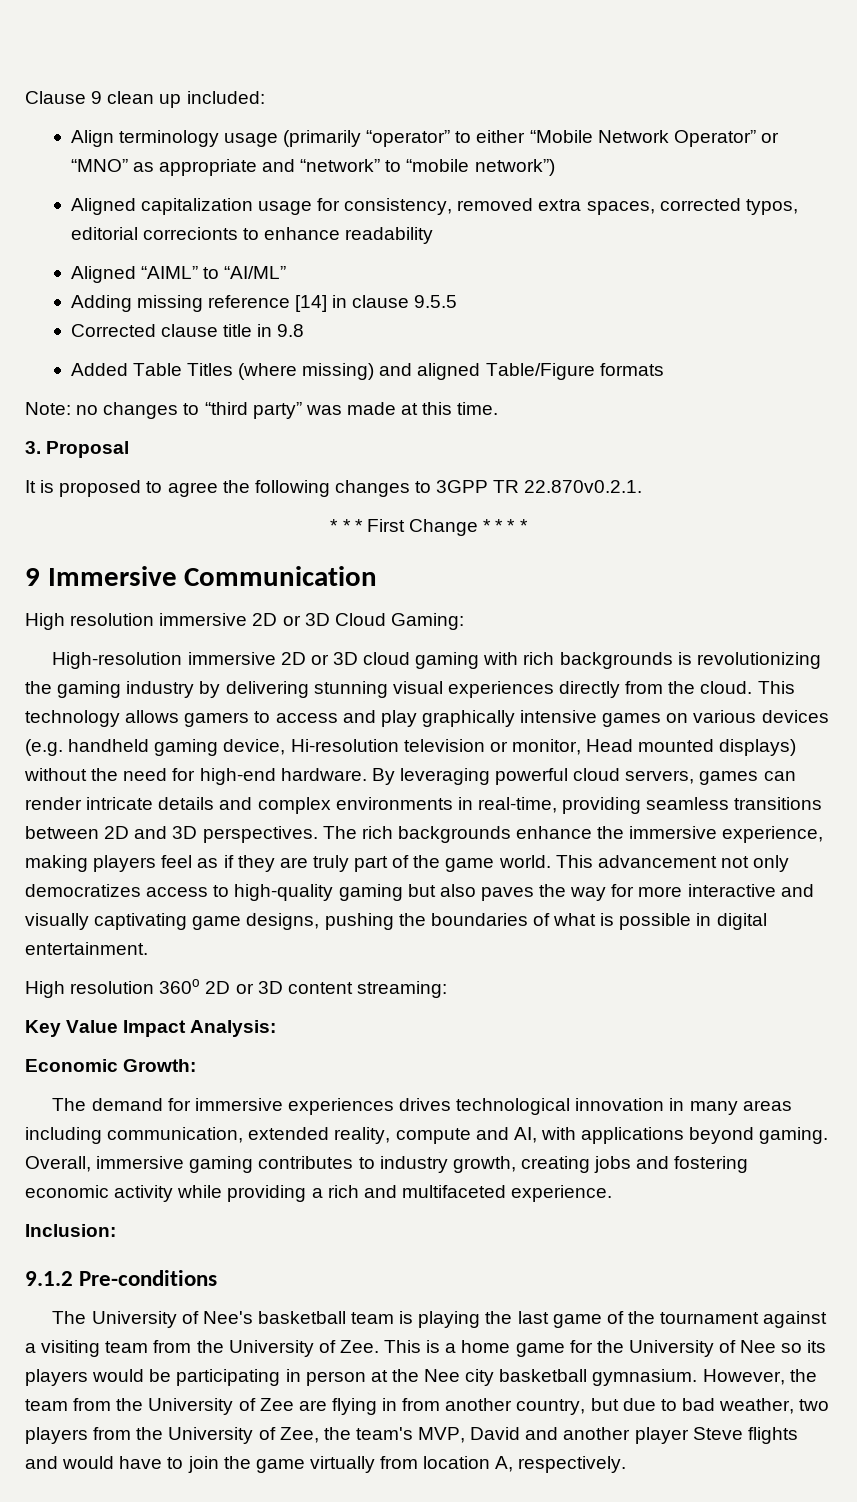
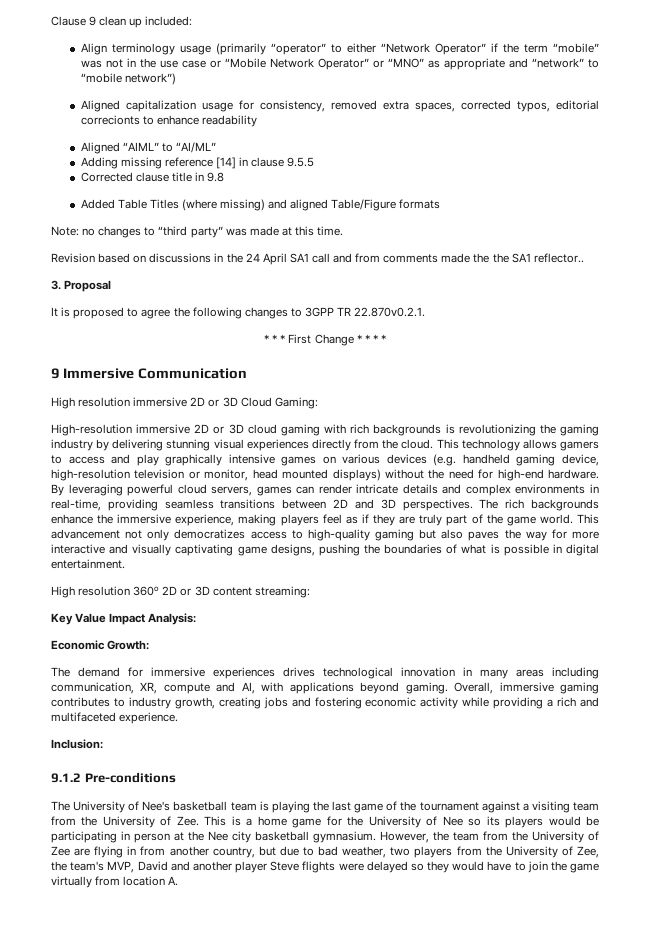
- Align terminology usage (primarily “operator” to either “Mobile Network Operator” or “MNO” as appropriate and “network” to “mobile network”)
+ Align terminology usage (primarily “operator” to either “Network Operator” if the term “mobile” was not in the use case or “Mobile Network Operator” or “MNO” as appropriate and “network” to “mobile network”)
+ Revision based on discussions in the 24 April SA1 call and from comments made the the SA1 reflector..
- This technology allows gamers to access and play graphically intensive games on various devices (e.g. handheld gaming device, Hi-resolution television or monitor, Head mounted displays) without the need for high-end hardware.
+ This technology allows gamers to access and play graphically intensive games on various devices (e.g. handheld gaming device, high-resolution television or monitor, head mounted displays) without the need for high-end hardware.
- The demand for immersive experiences drives technological innovation in many areas including communication, extended reality, compute and AI, with applications beyond gaming.
+ The demand for immersive experiences drives technological innovation in many areas including communication, XR, compute and AI, with applications beyond gaming.
- However, the team from the University of Zee are flying in from another country, but due to bad weather, two players from the University of Zee, the team's MVP, David and another player Steve flights and would have to join the game virtually from location A, respectively.
+ However, the team from the University of Zee are flying in from another country, but due to bad weather, two players from the University of Zee, the team's MVP, David and another player Steve flights were delayed so they would have to join the game virtually from location A.

